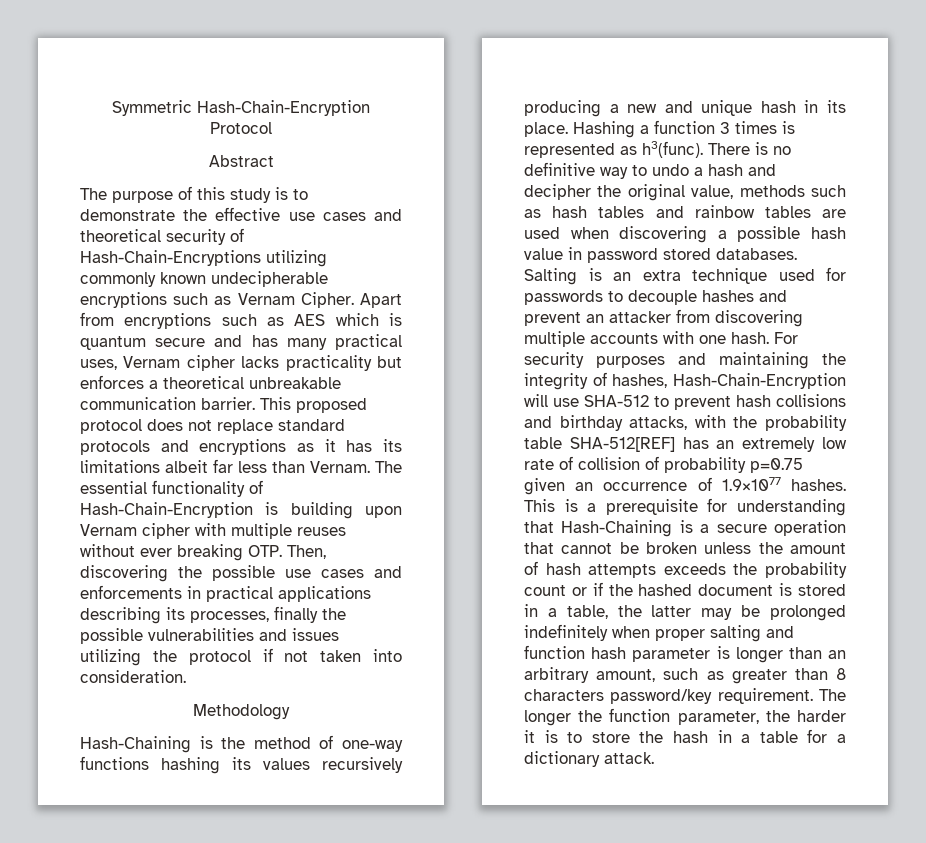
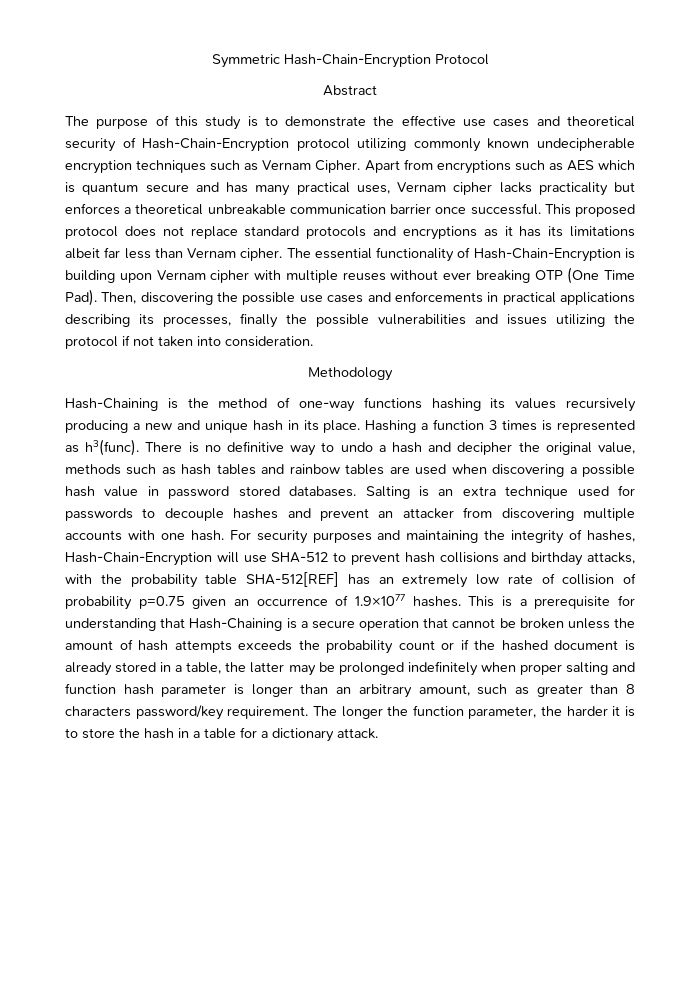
- The purpose of this study is to demonstrate the effective use cases and theoretical security of Hash-Chain-Encryptions utilizing commonly known undecipherable encryptions such as Vernam Cipher.
+ The purpose of this study is to demonstrate the effective use cases and theoretical security of Hash-Chain-Encryption protocol utilizing commonly known undecipherable encryption techniques such as Vernam Cipher.
- Apart from encryptions such as AES which is quantum secure and has many practical uses, Vernam cipher lacks practicality but enforces a theoretical unbreakable communication barrier.
+ Apart from encryptions such as AES which is quantum secure and has many practical uses, Vernam cipher lacks practicality but enforces a theoretical unbreakable communication barrier once successful.
- This proposed protocol does not replace standard protocols and encryptions as it has its limitations albeit far less than Vernam.
+ This proposed protocol does not replace standard protocols and encryptions as it has its limitations albeit far less than Vernam cipher.
- The essential functionality of Hash-Chain-Encryption is building upon Vernam cipher with multiple reuses without ever breaking OTP. Then, discovering the possible use cases and enforcements in practical applications describing its processes, finally the possible vulnerabilities and issues utilizing the protocol if not taken into consideration.
+ The essential functionality of Hash-Chain-Encryption is building upon Vernam cipher with multiple reuses without ever breaking OTP (One Time Pad). Then, discovering the possible use cases and enforcements in practical applications describing its processes, finally the possible vulnerabilities and issues utilizing the protocol if not taken into consideration.
- This is a prerequisite for understanding that Hash-Chaining is a secure operation that cannot be broken unless the amount of hash attempts exceeds the probability count or if the hashed document is stored in a table, the latter may be prolonged indefinitely when proper salting and function hash parameter is longer than an arbitrary amount, such as greater than 8 characters password/key requirement.
+ This is a prerequisite for understanding that Hash-Chaining is a secure operation that cannot be broken unless the amount of hash attempts exceeds the probability count or if the hashed document is already stored in a table, the latter may be prolonged indefinitely when proper salting and function hash parameter is longer than an arbitrary amount, such as greater than 8 characters password/key requirement.

